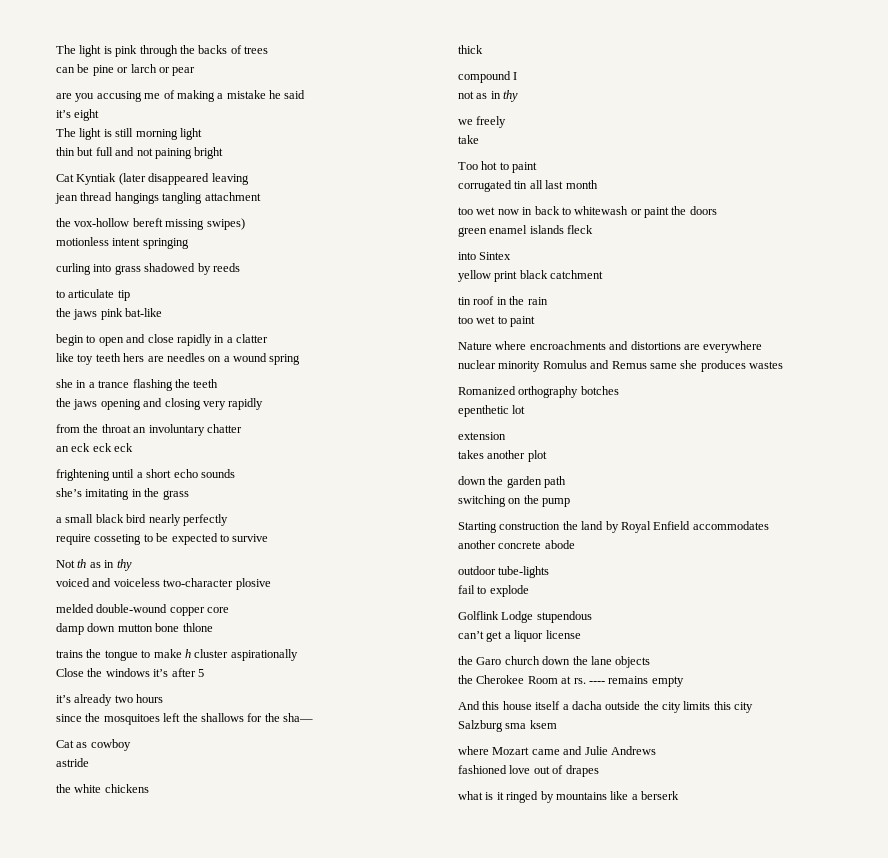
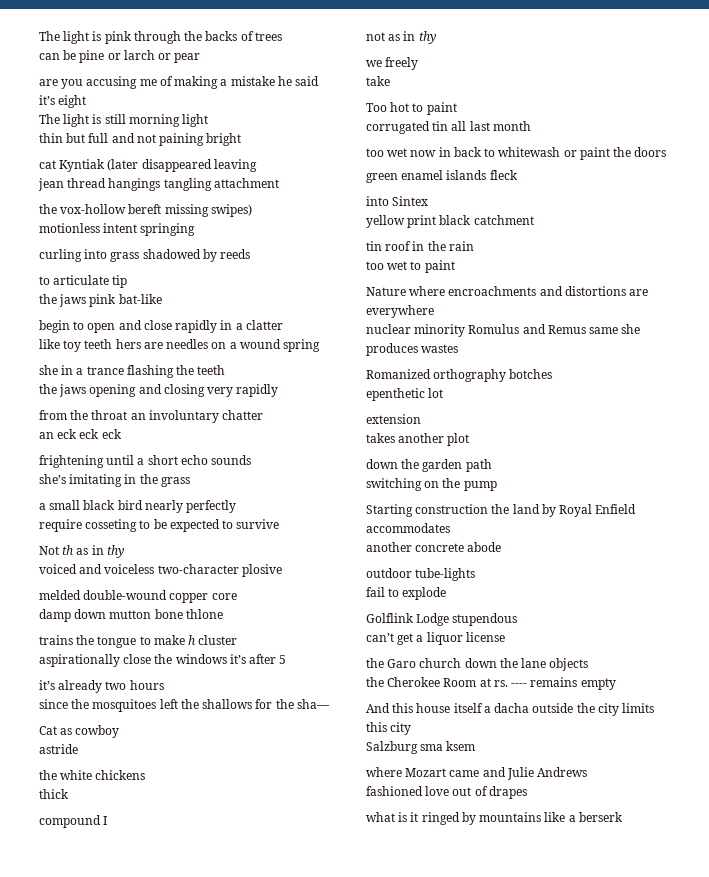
- Cat Kyntiak (later disappeared leaving
+ cat Kyntiak (later disappeared leaving
- trains the tongue to make h cluster aspirationally
- Close the windows it’s after 5
+ trains the tongue to make h cluster
+ aspirationally close the windows it’s after 5

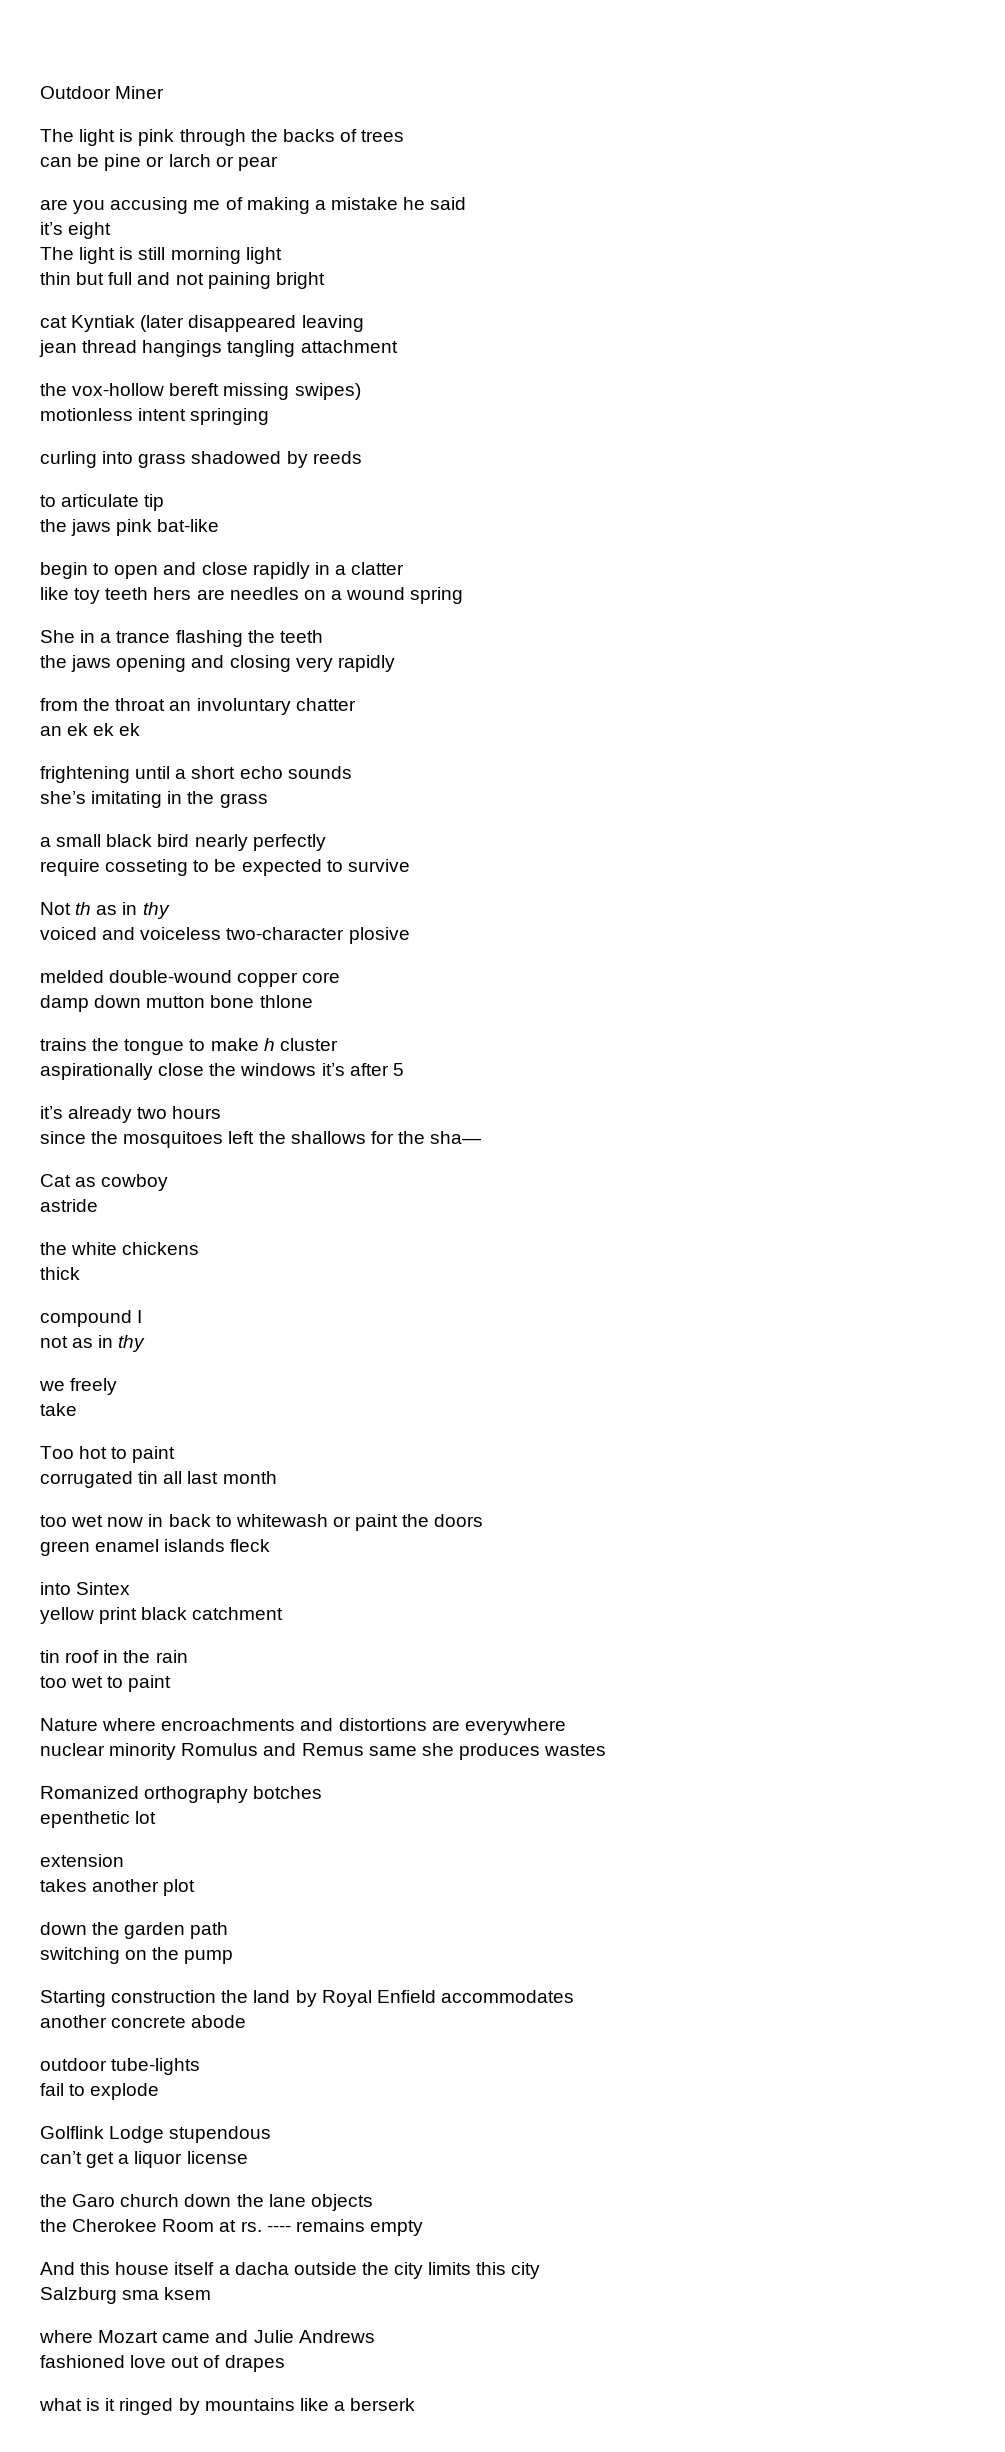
+ Outdoor Miner
- she in a trance flashing the teeth
+ She in a trance flashing the teeth
- an eck eck eck
+ an ek ek ek

